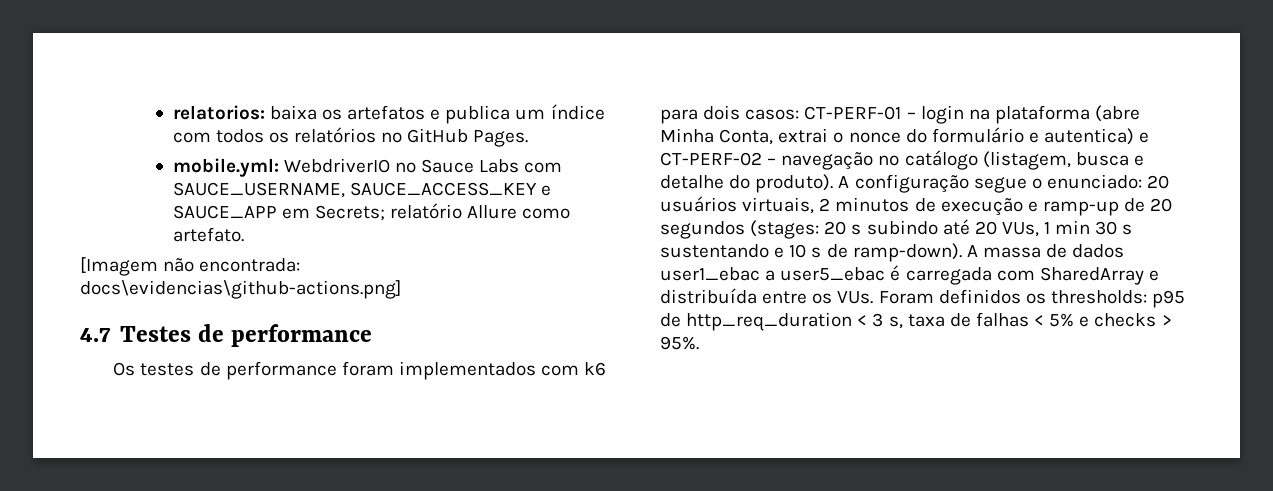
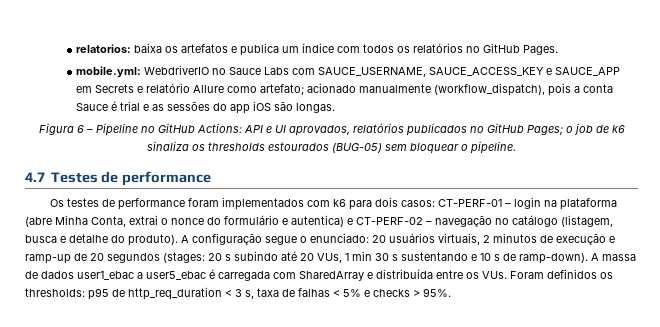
- mobile.yml: WebdriverIO no Sauce Labs com SAUCE_USERNAME, SAUCE_ACCESS_KEY e SAUCE_APP em Secrets; relatório Allure como artefato.
- [Imagem não encontrada: docs\evidencias\github-actions.png]
+ mobile.yml: WebdriverIO no Sauce Labs com SAUCE_USERNAME, SAUCE_ACCESS_KEY e SAUCE_APP em Secrets e relatório Allure como artefato; acionado manualmente (workflow_dispatch), pois a conta Sauce é trial e as sessões do app iOS são longas.
+ Figura 6 – Pipeline no GitHub Actions: API e UI aprovados, relatórios publicados no GitHub Pages; o job de k6 sinaliza os thresholds estourados (BUG-05) sem bloquear o pipeline.

